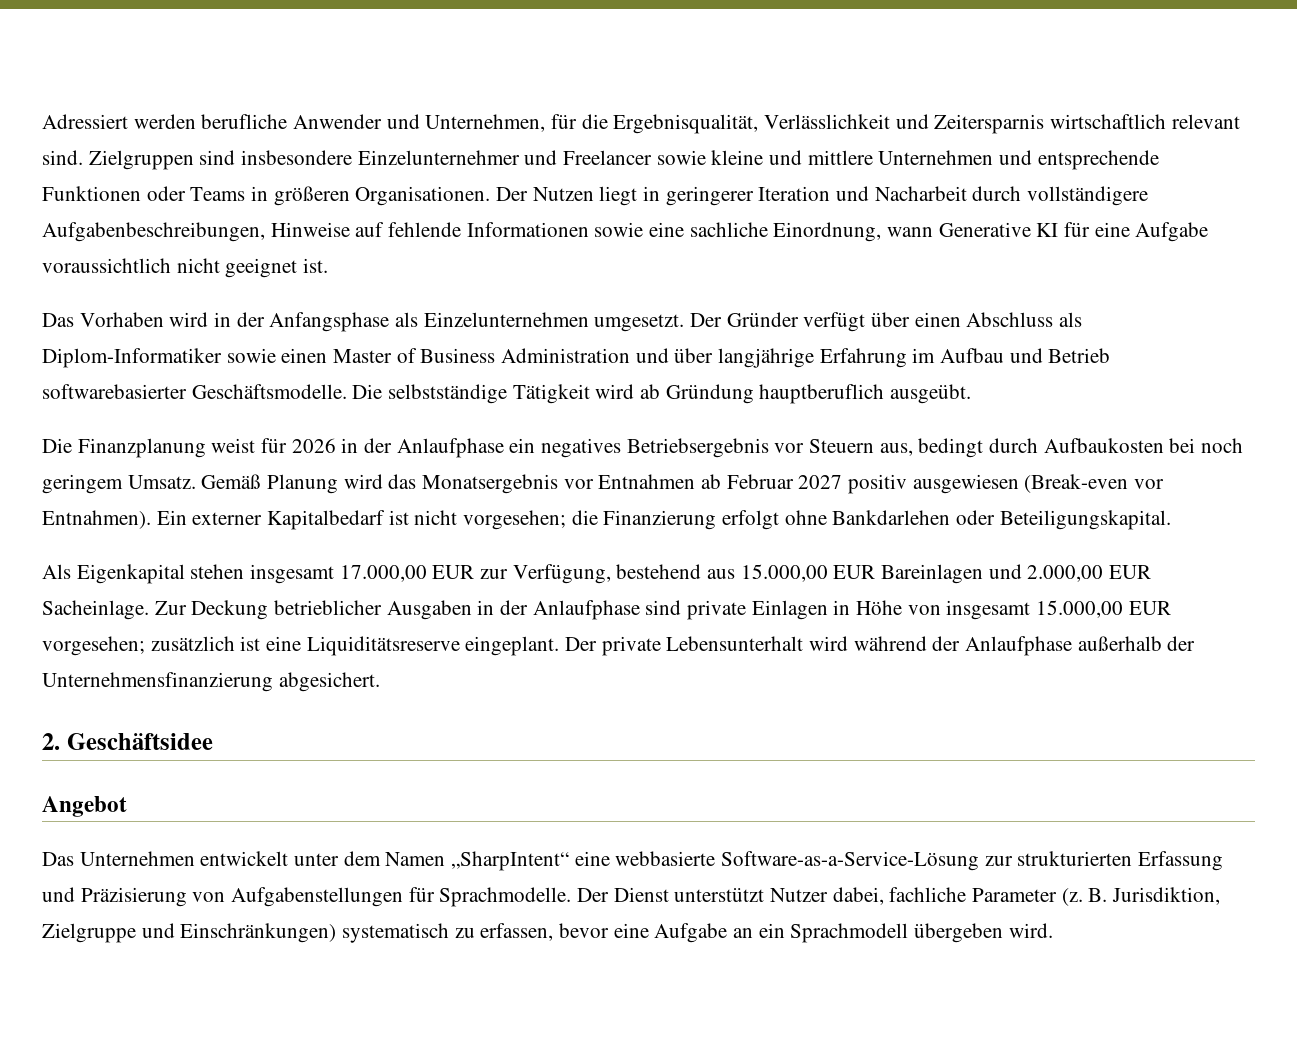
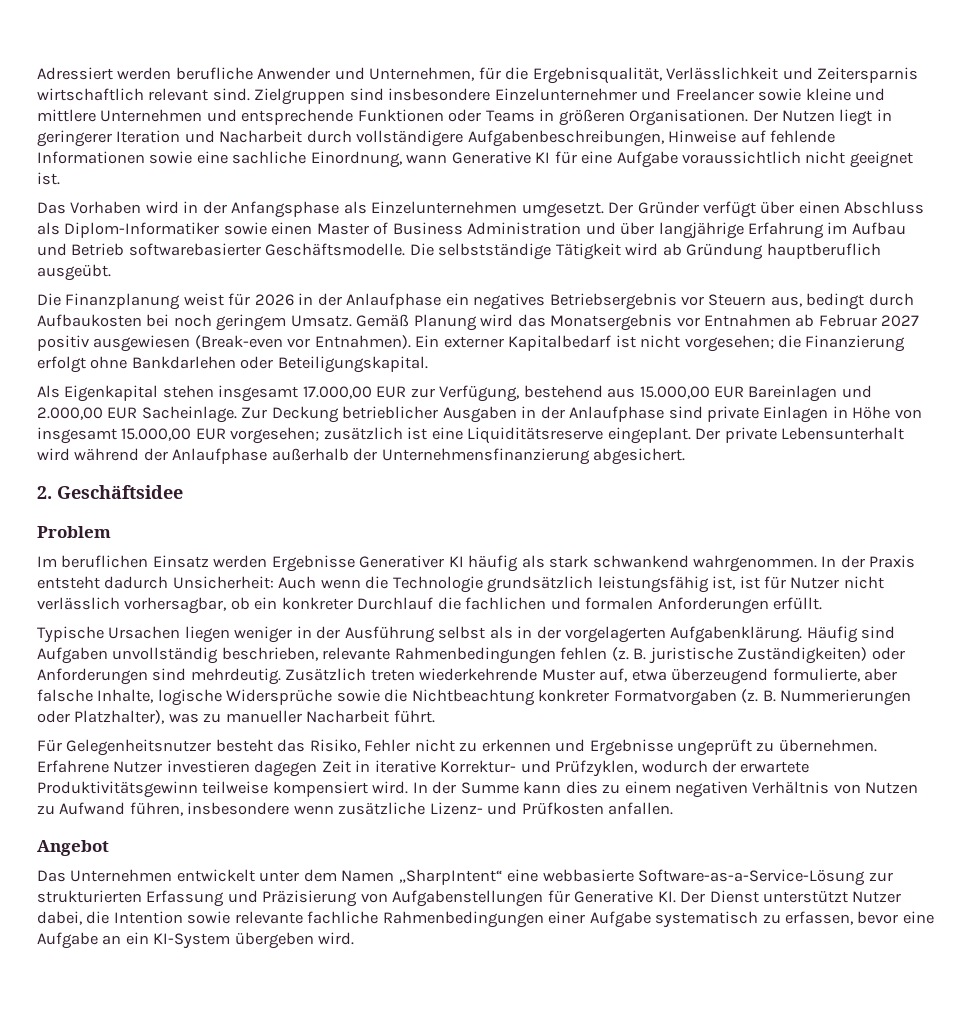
+ Problem
+ Im beruflichen Einsatz werden Ergebnisse Generativer KI häufig als stark schwankend wahrgenommen. In der Praxis entsteht dadurch Unsicherheit: Auch wenn die Technologie grundsätzlich leistungsfähig ist, ist für Nutzer nicht verlässlich vorhersagbar, ob ein konkreter Durchlauf die fachlichen und formalen Anforderungen erfüllt.
+ Typische Ursachen liegen weniger in der Ausführung selbst als in der vorgelagerten Aufgabenklärung. Häufig sind Aufgaben unvollständig beschrieben, relevante Rahmenbedingungen fehlen (z. B. juristische Zuständigkeiten) oder Anforderungen sind mehrdeutig. Zusätzlich treten wiederkehrende Muster auf, etwa überzeugend formulierte, aber falsche Inhalte, logische Widersprüche sowie die Nichtbeachtung konkreter Formatvorgaben (z. B. Nummerierungen oder Platzhalter), was zu manueller Nacharbeit führt.
+ Für Gelegenheitsnutzer besteht das Risiko, Fehler nicht zu erkennen und Ergebnisse ungeprüft zu übernehmen. Erfahrene Nutzer investieren dagegen Zeit in iterative Korrektur- und Prüfzyklen, wodurch der erwartete Produktivitätsgewinn teilweise kompensiert wird. In der Summe kann dies zu einem negativen Verhältnis von Nutzen zu Aufwand führen, insbesondere wenn zusätzliche Lizenz- und Prüfkosten anfallen.
- Das Unternehmen entwickelt unter dem Namen „SharpIntent“ eine webbasierte Software-as-a-Service-Lösung zur strukturierten Erfassung und Präzisierung von Aufgabenstellungen für Sprachmodelle. Der Dienst unterstützt Nutzer dabei, fachliche Parameter (z. B. Jurisdiktion, Zielgruppe und Einschränkungen) systematisch zu erfassen, bevor eine Aufgabe an ein Sprachmodell übergeben wird.
+ Das Unternehmen entwickelt unter dem Namen „SharpIntent“ eine webbasierte Software-as-a-Service-Lösung zur strukturierten Erfassung und Präzisierung von Aufgabenstellungen für Generative KI. Der Dienst unterstützt Nutzer dabei, die Intention sowie relevante fachliche Rahmenbedingungen einer Aufgabe systematisch zu erfassen, bevor eine Aufgabe an ein KI-System übergeben wird.

